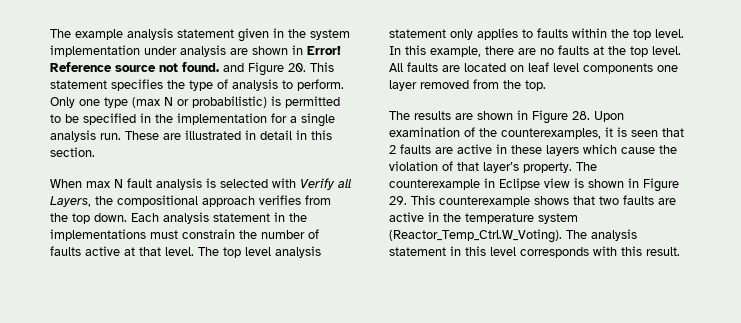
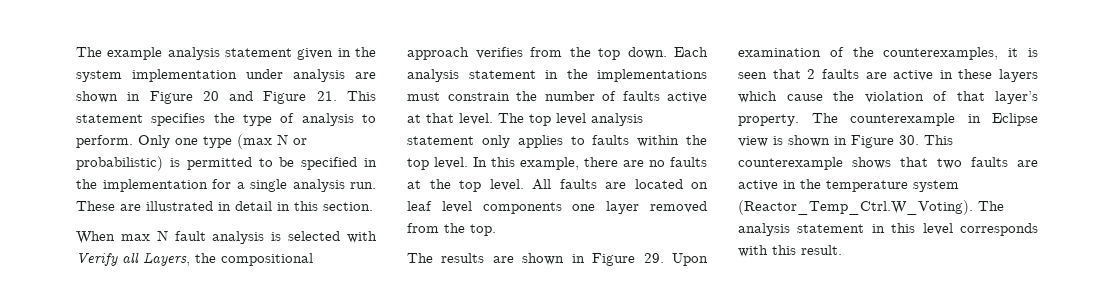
- The example analysis statement given in the system implementation under analysis are shown in Error! Reference source not found. and Figure 20. This statement specifies the type of analysis to perform.
+ The example analysis statement given in the system implementation under analysis are shown in Figure 20 and Figure 21. This statement specifies the type of analysis to perform.
- The results are shown in Figure 28. Upon examination of the counterexamples, it is seen that 2 faults are active in these layers which cause the violation of that layer’s property.
+ The results are shown in Figure 29. Upon examination of the counterexamples, it is seen that 2 faults are active in these layers which cause the violation of that layer’s property.
- The counterexample in Eclipse view is shown in Figure 29. This counterexample shows that two faults are active in the temperature system (Reactor_Temp_Ctrl.W_Voting). The analysis statement in this level corresponds with this result.
+ The counterexample in Eclipse view is shown in Figure 30. This counterexample shows that two faults are active in the temperature system (Reactor_Temp_Ctrl.W_Voting). The analysis statement in this level corresponds with this result.

